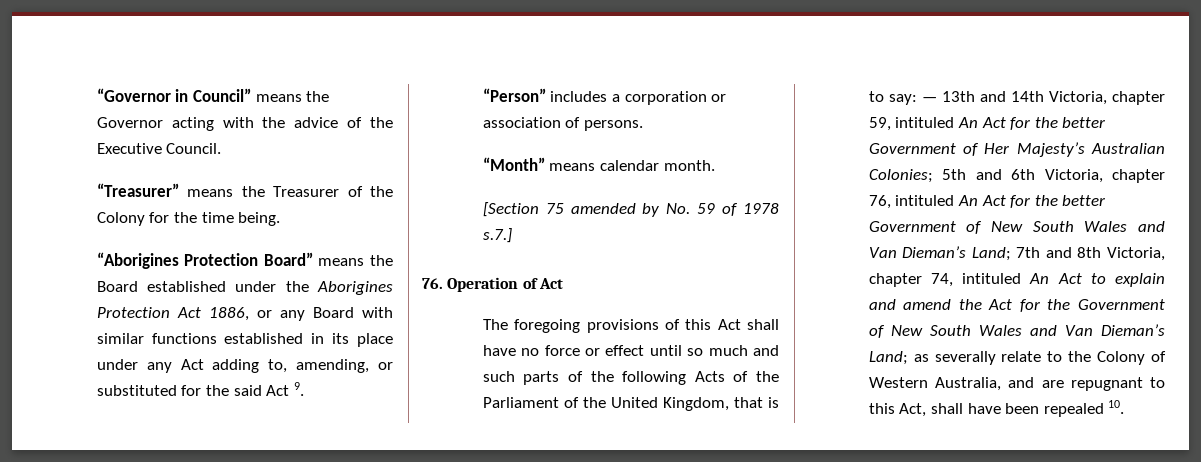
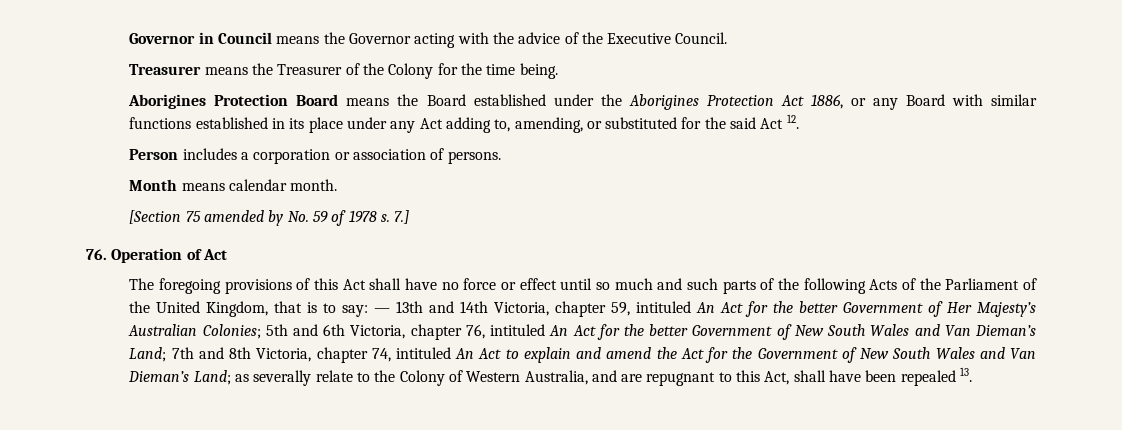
- “Governor in Council” means the Governor acting with the advice of the Executive Council.
+ Governor in Council means the Governor acting with the advice of the Executive Council.
- “Treasurer” means the Treasurer of the Colony for the time being.
+ Treasurer means the Treasurer of the Colony for the time being.
- “Aborigines Protection Board” means the Board established under the Aborigines Protection Act 1886, or any Board with similar functions established in its place under any Act adding to, amending, or substituted for the said Act 9.
- “Person” includes a corporation or association of persons.
+ Aborigines Protection Board means the Board established under the Aborigines Protection Act 1886, or any Board with similar functions established in its place under any Act adding to, amending, or substituted for the said Act 12.
+ Person includes a corporation or association of persons.
- “Month” means calendar month.
+ Month means calendar month.
- [Section 75 amended by No. 59 of 1978 s.7.]
+ [Section 75 amended by No. 59 of 1978 s. 7.]
- as severally relate to the Colony of Western Australia, and are repugnant to this Act, shall have been repealed 10.
+ as severally relate to the Colony of Western Australia, and are repugnant to this Act, shall have been repealed 13.

